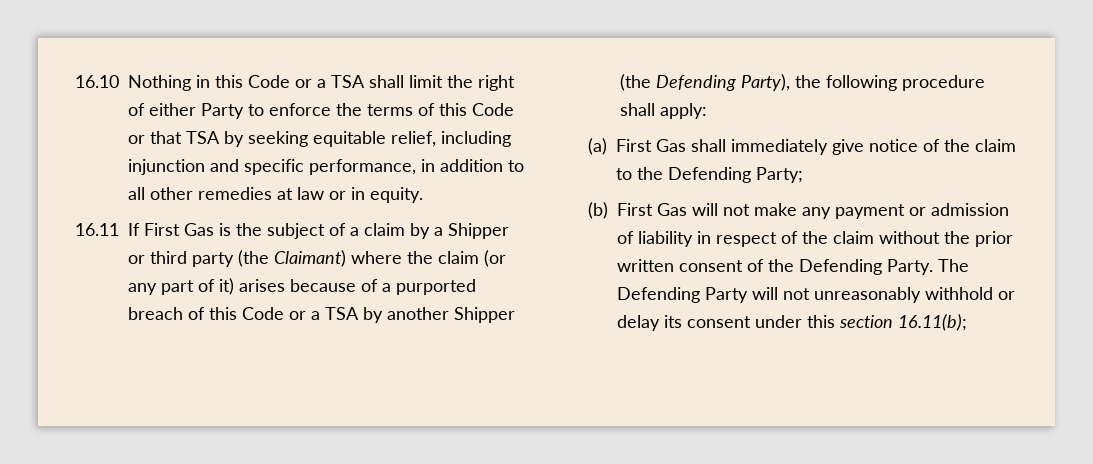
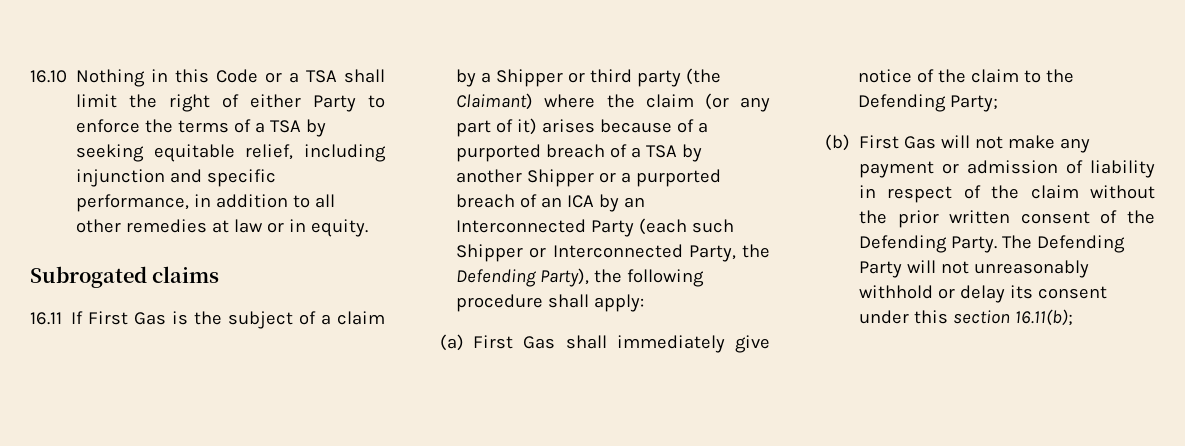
- 16.10 Nothing in this Code or a TSA shall limit the right of either Party to enforce the terms of this Code or that TSA by seeking equitable relief, including injunction and specific performance, in addition to all other remedies at law or in equity.
+ 16.10 Nothing in this Code or a TSA shall limit the right of either Party to enforce the terms of a TSA by seeking equitable relief, including injunction and specific performance, in addition to all other remedies at law or in equity.
+ Subrogated claims
- 16.11 If First Gas is the subject of a claim by a Shipper or third party (the Claimant) where the claim (or any part of it) arises because of a purported breach of this Code or a TSA by another Shipper (the Defending Party), the following procedure shall apply:
+ 16.11 If First Gas is the subject of a claim by a Shipper or third party (the Claimant) where the claim (or any part of it) arises because of a purported breach of a TSA by another Shipper or a purported breach of an ICA by an Interconnected Party (each such Shipper or Interconnected Party, the Defending Party), the following procedure shall apply:

